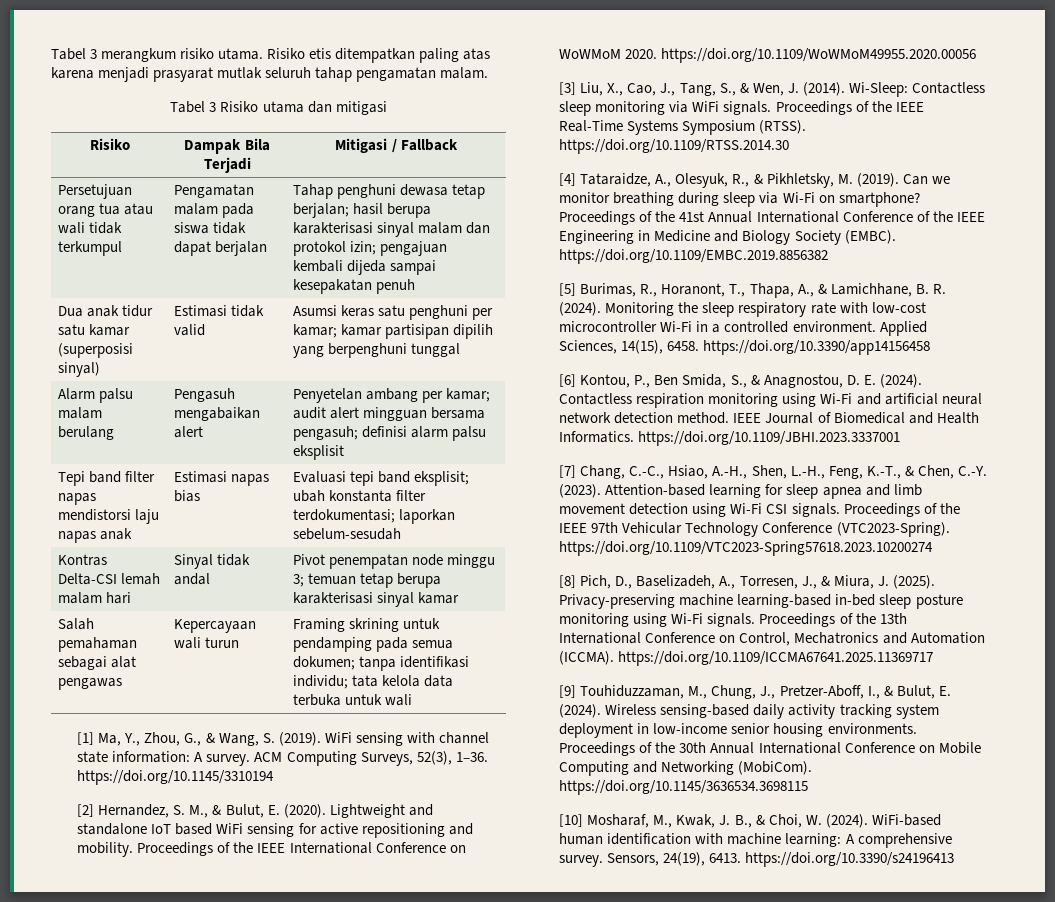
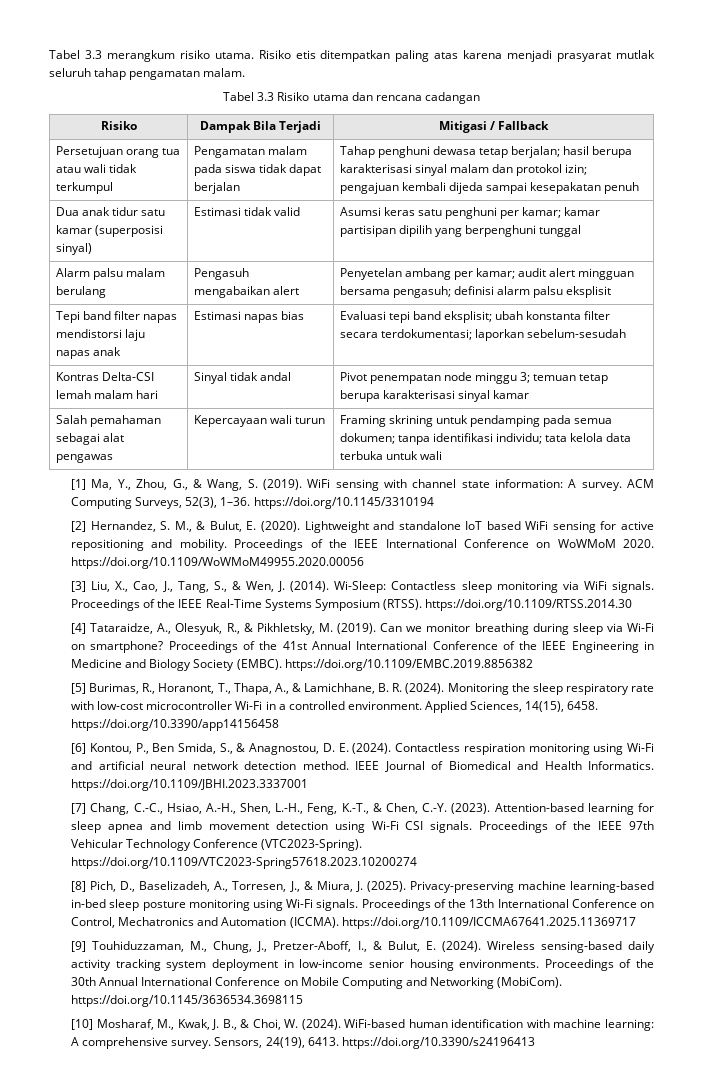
- Tabel 3 merangkum risiko utama.
+ Tabel 3.3 merangkum risiko utama.
- Tabel 3 Risiko utama dan mitigasi
+ Tabel 3.3 Risiko utama dan rencana cadangan
- Tepi band filter napas mendistorsi laju napas anak | Estimasi napas bias | Evaluasi tepi band eksplisit; ubah konstanta filter terdokumentasi; laporkan sebelum-sesudah
+ Tepi band filter napas mendistorsi laju napas anak | Estimasi napas bias | Evaluasi tepi band eksplisit; ubah konstanta filter secara terdokumentasi; laporkan sebelum-sesudah

